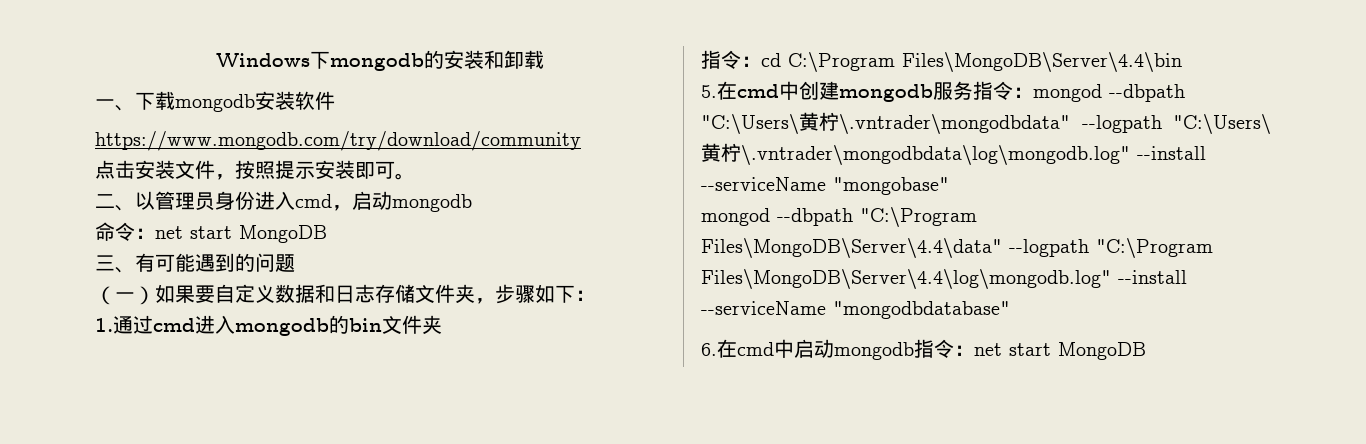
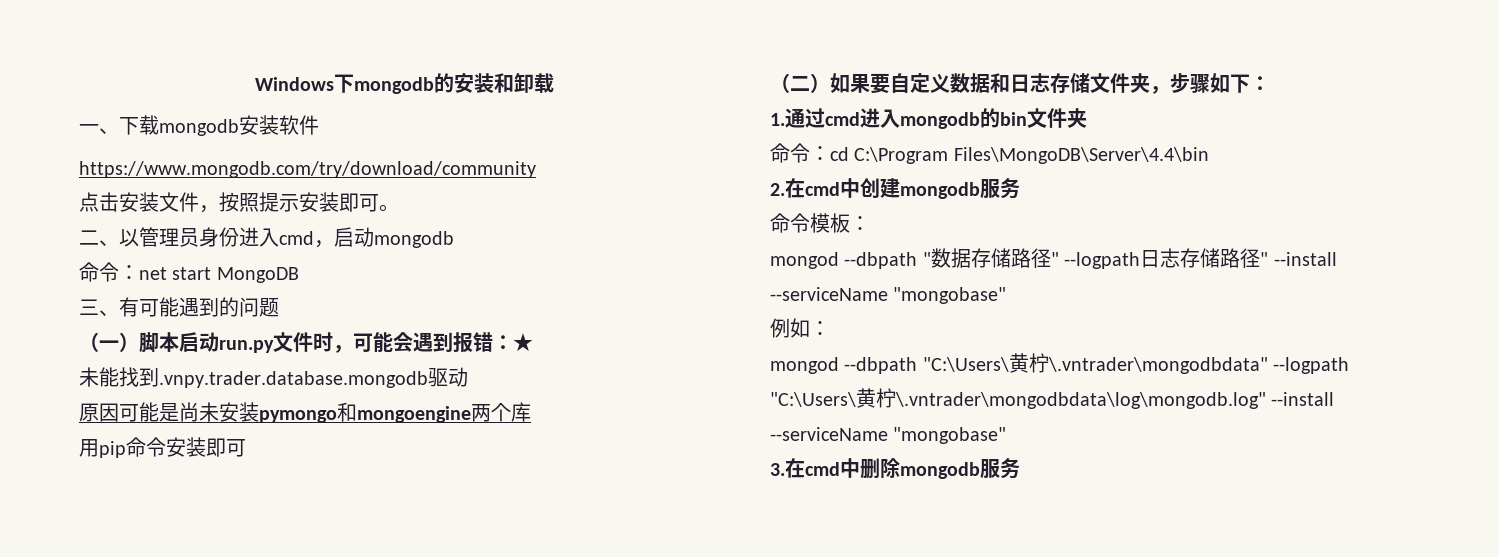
- （一）如果要自定义数据和日志存储文件夹，步骤如下：
+ （一）脚本启动run.py文件时，可能会遇到报错：★
+ 未能找到.vnpy.trader.database.mongodb驱动
+ 原因可能是尚未安装pymongo和mongoengine两个库
+ 用pip命令安装即可
+ （二）如果要自定义数据和日志存储文件夹，步骤如下：
- 指令：cd C:\Program Files\MongoDB\Server\4.4\bin
+ 命令：cd C:\Program Files\MongoDB\Server\4.4\bin
- 5.在cmd中创建mongodb服务指令：mongod --dbpath "C:\Users\黄柠\.vntrader\mongodbdata" --logpath "C:\Users\黄柠\.vntrader\mongodbdata\log\mongodb.log" --install --serviceName "mongobase"
+ 2.在cmd中创建mongodb服务
+ 命令模板：
+ mongod --dbpath "数据存储路径" --logpath日志存储路径" --install --serviceName "mongobase"
+ 例如：
+ mongod --dbpath "C:\Users\黄柠\.vntrader\mongodbdata" --logpath "C:\Users\黄柠\.vntrader\mongodbdata\log\mongodb.log" --install --serviceName "mongobase"
- mongod --dbpath "C:\Program Files\MongoDB\Server\4.4\data" --logpath "C:\Program Files\MongoDB\Server\4.4\log\mongodb.log" --install --serviceName "mongodbdatabase"
- 6.在cmd中启动mongodb指令：net start MongoDB
+ 3.在cmd中删除mongodb服务

